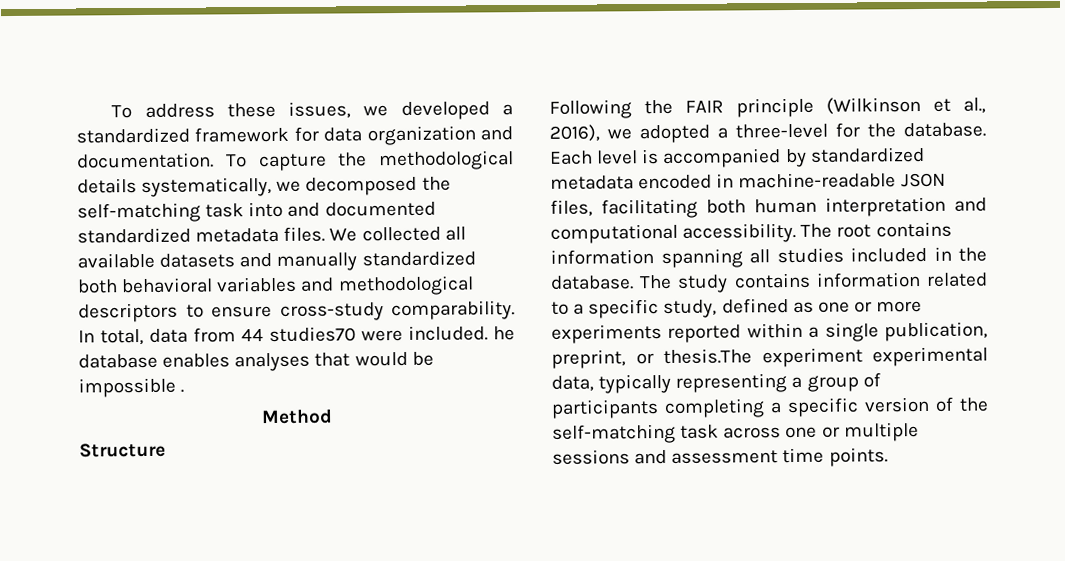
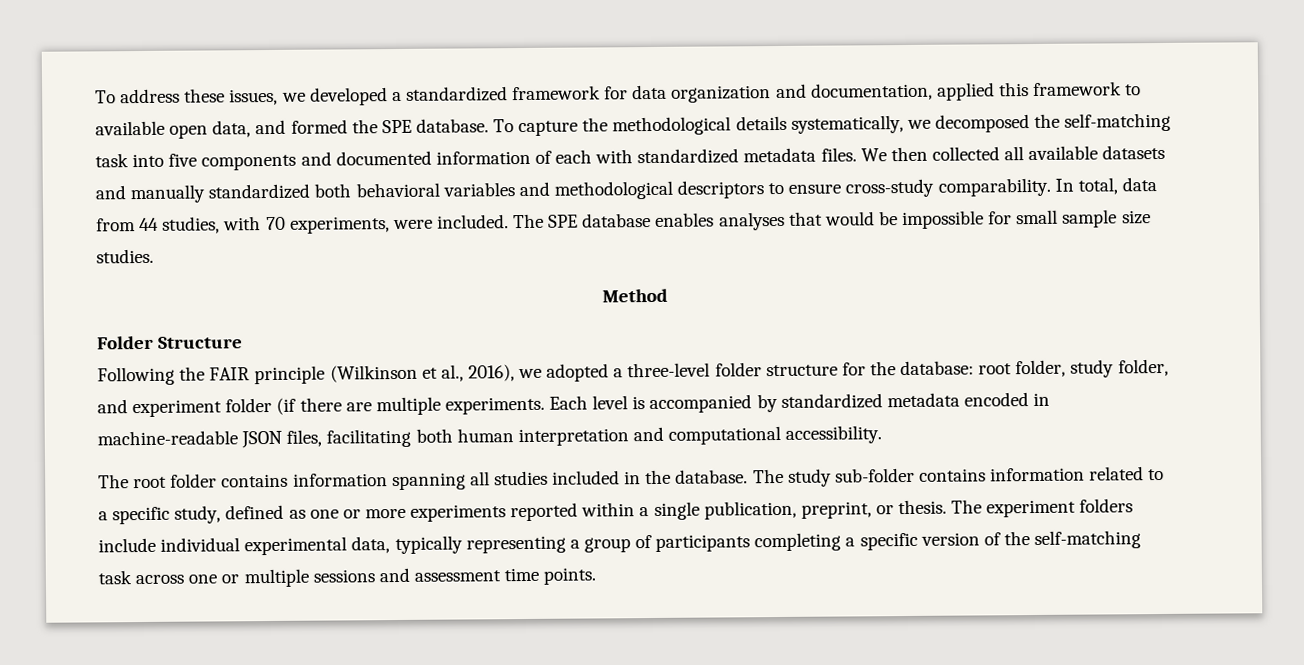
- To address these issues, we developed a standardized framework for data organization and documentation.
+ To address these issues, we developed a standardized framework for data organization and documentation, applied this framework to available open data, and formed the SPE database.
- To capture the methodological details systematically, we decomposed the self-matching task into and documented standardized metadata files.
+ To capture the methodological details systematically, we decomposed the self-matching task into five components and documented information of each with standardized metadata files.
- We collected all available datasets and manually standardized both behavioral variables and methodological descriptors to ensure cross-study comparability.
+ We then collected all available datasets and manually standardized both behavioral variables and methodological descriptors to ensure cross-study comparability.
- In total, data from 44 studies70 were included. he database enables analyses that would be impossible .
+ In total, data from 44 studies, with 70 experiments, were included. The SPE database enables analyses that would be impossible for small sample size studies.
- Structure
+ Folder Structure
- Following the FAIR principle (Wilkinson et al., 2016), we adopted a three-level for the database.
+ Following the FAIR principle (Wilkinson et al., 2016), we adopted a three-level folder structure for the database: root folder, study folder, and experiment folder (if there are multiple experiments.
- Each level is accompanied by standardized metadata encoded in machine-readable JSON files, facilitating both human interpretation and computational accessibility. The root contains information spanning all studies included in the database.
+ Each level is accompanied by standardized metadata encoded in machine-readable JSON files, facilitating both human interpretation and computational accessibility.
+ The root folder contains information spanning all studies included in the database.
- The study contains information related to a specific study, defined as one or more experiments reported within a single publication, preprint, or thesis.The experiment experimental data, typically representing a group of participants completing a specific version of the self-matching task across one or multiple sessions and assessment time points.
+ The study sub-folder contains information related to a specific study, defined as one or more experiments reported within a single publication, preprint, or thesis. The experiment folders include individual experimental data, typically representing a group of participants completing a specific version of the self-matching task across one or multiple sessions and assessment time points.

